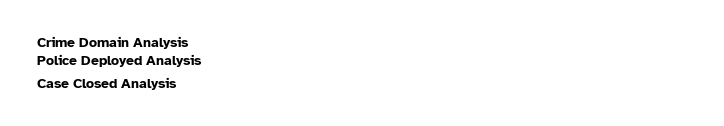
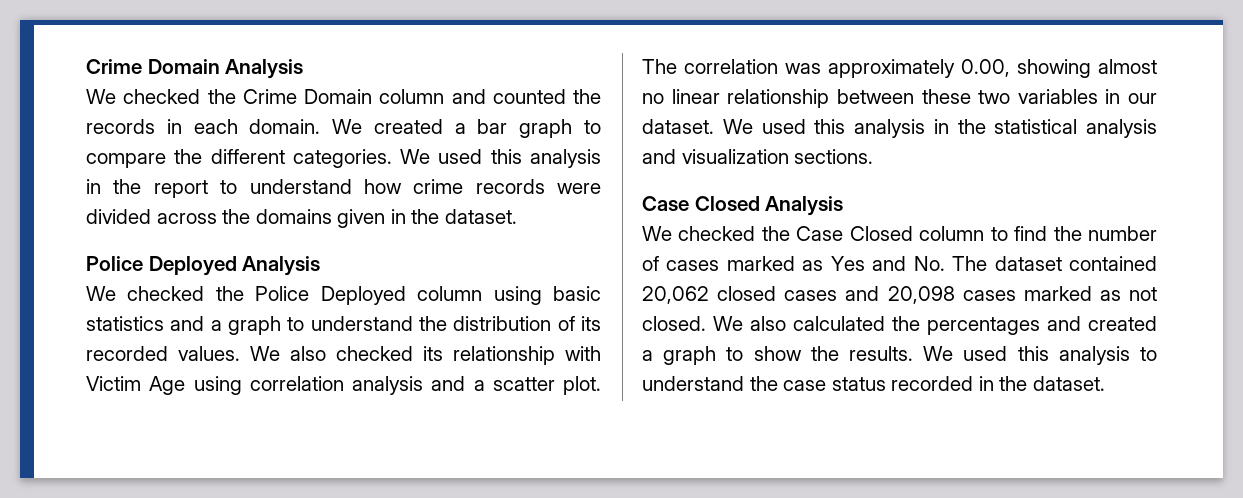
+ We checked the Crime Domain column and counted the records in each domain. We created a bar graph to compare the different categories. We used this analysis in the report to understand how crime records were divided across the domains given in the dataset.
  Police Deployed Analysis
+ We checked the Police Deployed column using basic statistics and a graph to understand the distribution of its recorded values. We also checked its relationship with Victim Age using correlation analysis and a scatter plot. The correlation was approximately 0.00, showing almost no linear relationship between these two variables in our dataset. We used this analysis in the statistical analysis and visualization sections.
  Case Closed Analysis
+ We checked the Case Closed column to find the number of cases marked as Yes and No. The dataset contained 20,062 closed cases and 20,098 cases marked as not closed. We also calculated the percentages and created a graph to show the results. We used this analysis to understand the case status recorded in the dataset.

